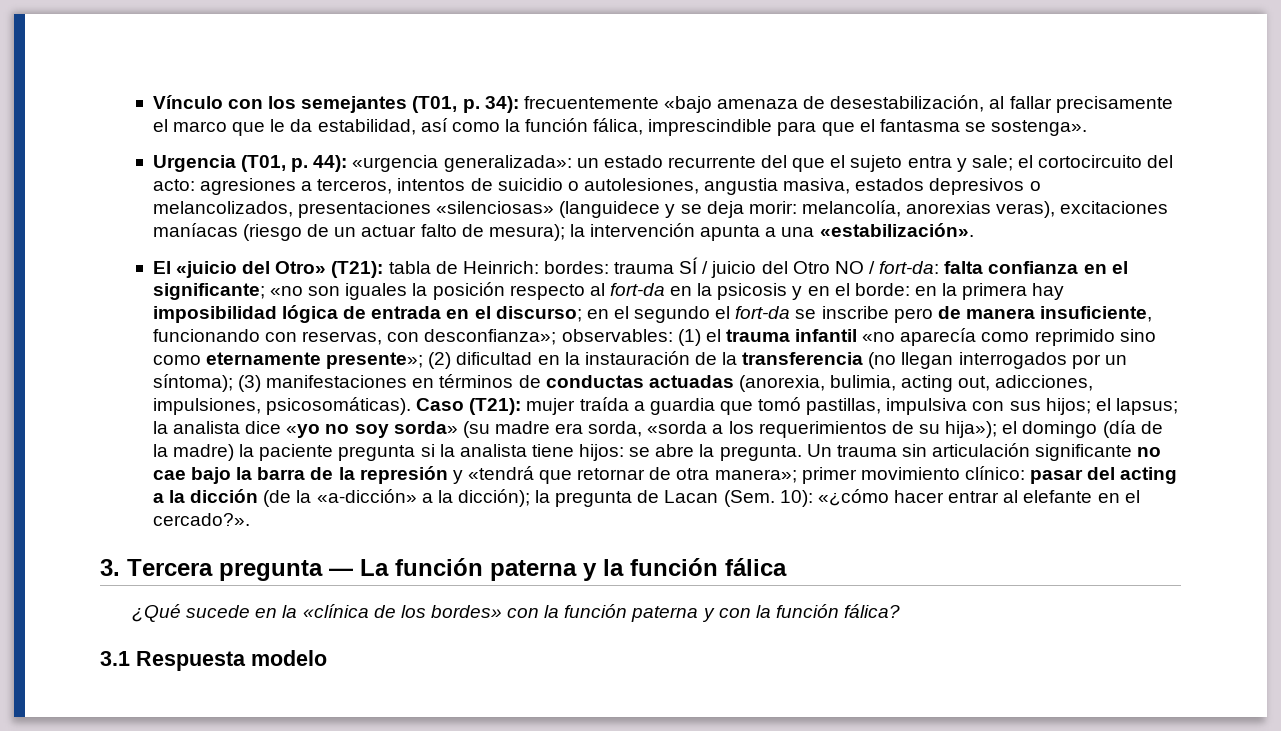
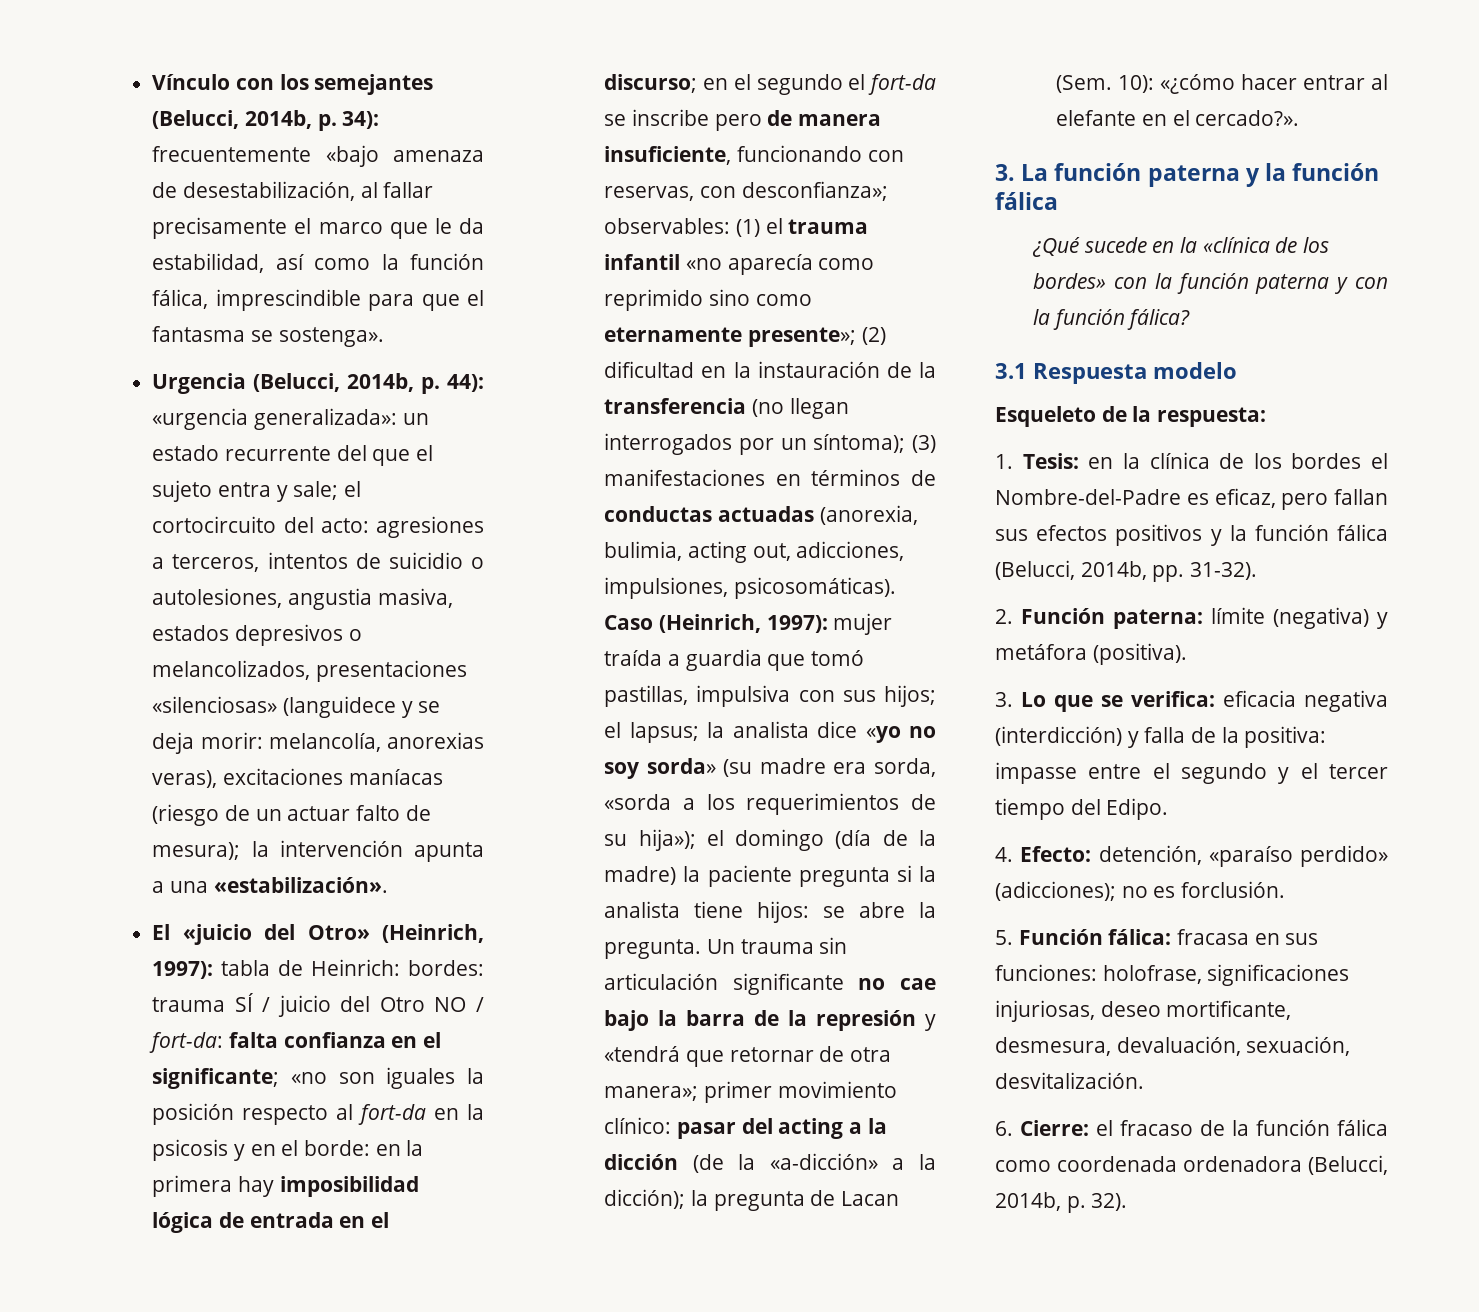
- Vínculo con los semejantes (T01, p. 34): frecuentemente «bajo amenaza de desestabilización, al fallar precisamente el marco que le da estabilidad, así como la función fálica, imprescindible para que el fantasma se sostenga».
+ Vínculo con los semejantes (Belucci, 2014b, p. 34): frecuentemente «bajo amenaza de desestabilización, al fallar precisamente el marco que le da estabilidad, así como la función fálica, imprescindible para que el fantasma se sostenga».
- Urgencia (T01, p. 44): «urgencia generalizada»: un estado recurrente del que el sujeto entra y sale; el cortocircuito del acto: agresiones a terceros, intentos de suicidio o autolesiones, angustia masiva, estados depresivos o melancolizados, presentaciones «silenciosas» (languidece y se deja morir: melancolía, anorexias veras), excitaciones maníacas (riesgo de un actuar falto de mesura); la intervención apunta a una «estabilización».
+ Urgencia (Belucci, 2014b, p. 44): «urgencia generalizada»: un estado recurrente del que el sujeto entra y sale; el cortocircuito del acto: agresiones a terceros, intentos de suicidio o autolesiones, angustia masiva, estados depresivos o melancolizados, presentaciones «silenciosas» (languidece y se deja morir: melancolía, anorexias veras), excitaciones maníacas (riesgo de un actuar falto de mesura); la intervención apunta a una «estabilización».
- El «juicio del Otro» (T21):
+ El «juicio del Otro» (Heinrich, 1997):
- Caso (T21): mujer traída a guardia que tomó pastillas, impulsiva con sus hijos; el lapsus; la analista dice «yo no soy sorda» (su madre era sorda, «sorda a los requerimientos de su hija»); el domingo (día de la madre) la paciente pregunta si la analista tiene hijos: se abre la pregunta.
+ Caso (Heinrich, 1997): mujer traída a guardia que tomó pastillas, impulsiva con sus hijos; el lapsus; la analista dice «yo no soy sorda» (su madre era sorda, «sorda a los requerimientos de su hija»); el domingo (día de la madre) la paciente pregunta si la analista tiene hijos: se abre la pregunta.
- 3. Tercera pregunta — La función paterna y la función fálica
+ 3. La función paterna y la función fálica
+ Esqueleto de la respuesta:
+ 1. Tesis: en la clínica de los bordes el Nombre-del-Padre es eficaz, pero fallan sus efectos positivos y la función fálica (Belucci, 2014b, pp. 31-32).
+ 2. Función paterna: límite (negativa) y metáfora (positiva).
+ 3. Lo que se verifica: eficacia negativa (interdicción) y falla de la positiva: impasse entre el segundo y el tercer tiempo del Edipo.
+ 4. Efecto: detención, «paraíso perdido» (adicciones); no es forclusión.
+ 5. Función fálica: fracasa en sus funciones: holofrase, significaciones injuriosas, deseo mortificante, desmesura, devaluación, sexuación, desvitalización.
+ 6. Cierre: el fracaso de la función fálica como coordenada ordenadora (Belucci, 2014b, p. 32).

